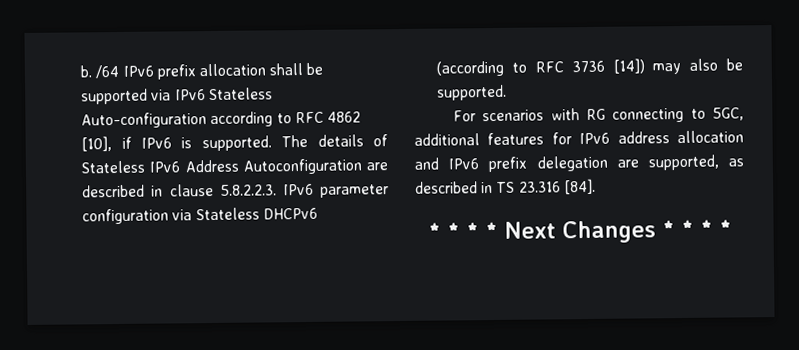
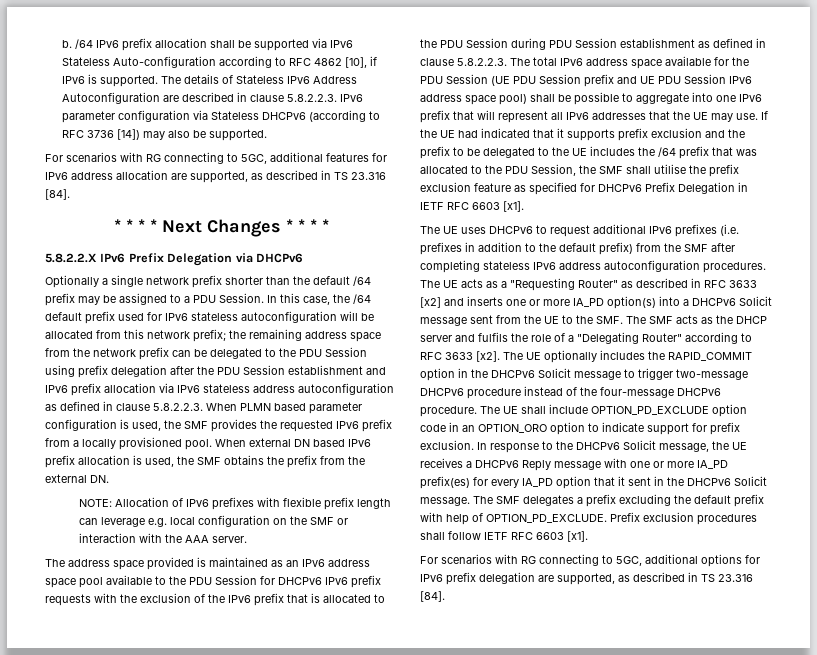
- For scenarios with RG connecting to 5GC, additional features for IPv6 address allocation and IPv6 prefix delegation are supported, as described in TS 23.316 [84].
+ For scenarios with RG connecting to 5GC, additional features for IPv6 address allocation are supported, as described in TS 23.316 [84].
+ 5.8.2.2.X IPv6 Prefix Delegation via DHCPv6
+ Optionally a single network prefix shorter than the default /64 prefix may be assigned to a PDU Session. In this case, the /64 default prefix used for IPv6 stateless autoconfiguration will be allocated from this network prefix; the remaining address space from the network prefix can be delegated to the PDU Session using prefix delegation after the PDU Session establishment and IPv6 prefix allocation via IPv6 stateless address autoconfiguration as defined in clause 5.8.2.2.3. When PLMN based parameter configuration is used, the SMF provides the requested IPv6 prefix from a locally provisioned pool. When external DN based IPv6 prefix allocation is used, the SMF obtains the prefix from the external DN.
+ NOTE: Allocation of IPv6 prefixes with flexible prefix length can leverage e.g. local configuration on the SMF or interaction with the AAA server.
+ The address space provided is maintained as an IPv6 address space pool available to the PDU Session for DHCPv6 IPv6 prefix requests with the exclusion of the IPv6 prefix that is allocated to the PDU Session during PDU Session establishment as defined in clause 5.8.2.2.3. The total IPv6 address space available for the PDU Session (UE PDU Session prefix and UE PDU Session IPv6 address space pool) shall be possible to aggregate into one IPv6 prefix that will represent all IPv6 addresses that the UE may use. If the UE had indicated that it supports prefix exclusion and the prefix to be delegated to the UE includes the /64 prefix that was allocated to the PDU Session, the SMF shall utilise the prefix exclusion feature as specified for DHCPv6 Prefix Delegation in IETF RFC 6603 [x1].
+ The UE uses DHCPv6 to request additional IPv6 prefixes (i.e. prefixes in addition to the default prefix) from the SMF after completing stateless IPv6 address autoconfiguration procedures. The UE acts as a "Requesting Router" as described in RFC 3633 [x2] and inserts one or more IA_PD option(s) into a DHCPv6 Solicit message sent from the UE to the SMF. The SMF acts as the DHCP server and fulfils the role of a "Delegating Router" according to RFC 3633 [x2]. The UE optionally includes the RAPID_COMMIT option in the DHCPv6 Solicit message to trigger two-message DHCPv6 procedure instead of the four-message DHCPv6 procedure. The UE shall include OPTION_PD_EXCLUDE option code in an OPTION_ORO option to indicate support for prefix exclusion. In response to the DHCPv6 Solicit message, the UE receives a DHCPv6 Reply message with one or more IA_PD prefix(es) for every IA_PD option that it sent in the DHCPv6 Solicit message. The SMF delegates a prefix excluding the default prefix with help of OPTION_PD_EXCLUDE. Prefix exclusion procedures shall follow IETF RFC 6603 [x1].
+ For scenarios with RG connecting to 5GC, additional options for IPv6 prefix delegation are supported, as described in TS 23.316 [84].

